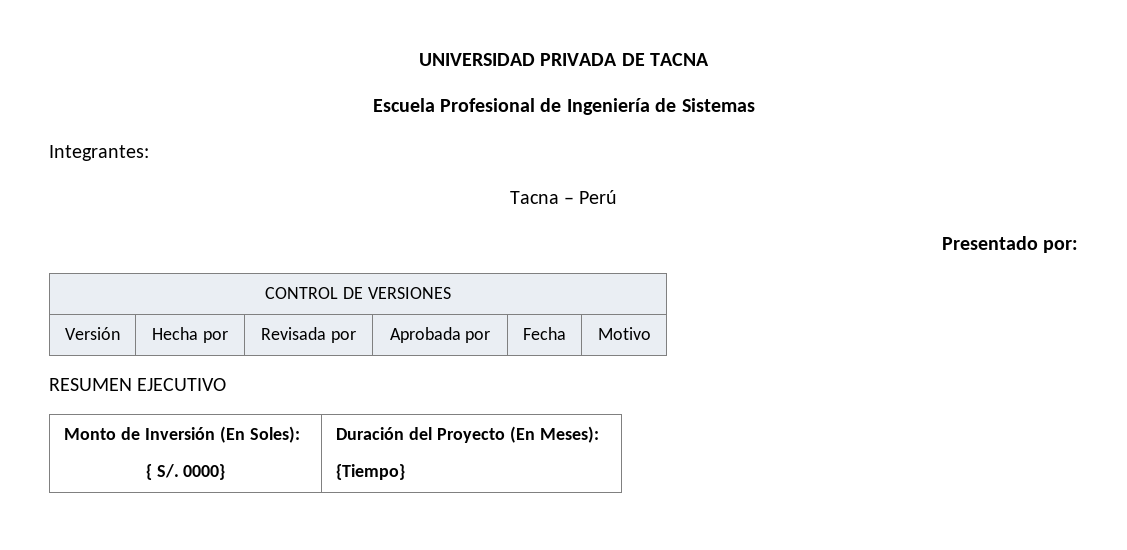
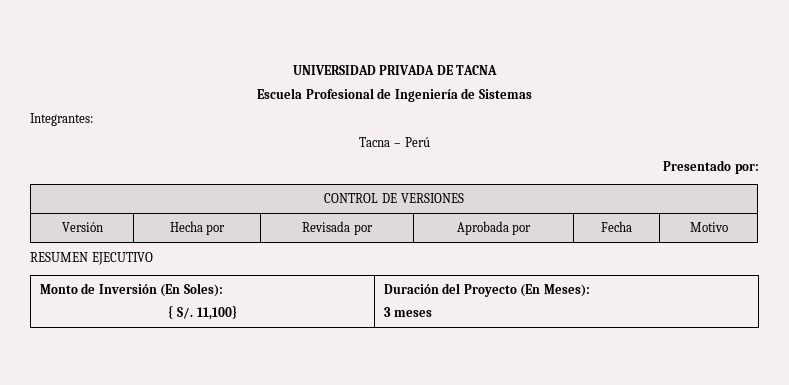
  Monto de Inversión (En Soles):
- { S/. 0000} | Duración del Proyecto (En Meses):
- {Tiempo}
+ { S/. 11,100} | Duración del Proyecto (En Meses):
+ 3 meses

